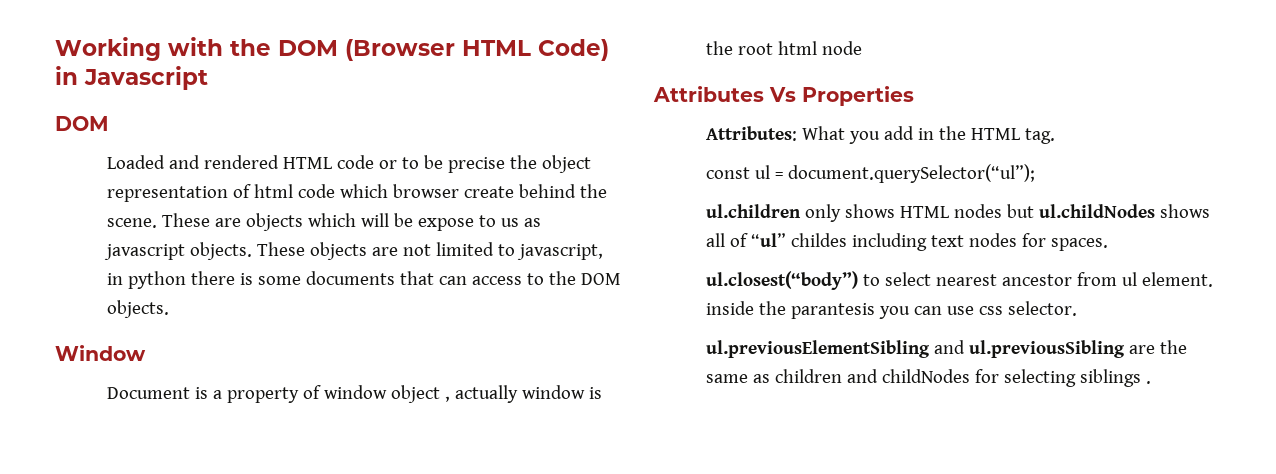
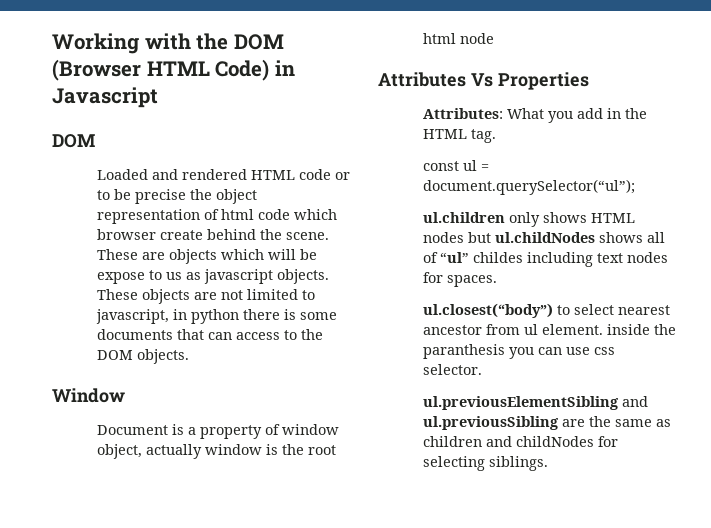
- Document is a property of window object , actually window is the root html node
+ Document is a property of window object, actually window is the root html node
- ul.closest(“body”) to select nearest ancestor from ul element. inside the parantesis you can use css selector.
+ ul.closest(“body”) to select nearest ancestor from ul element. inside the paranthesis you can use css selector.
- ul.previousElementSibling and ul.previousSibling are the same as children and childNodes for selecting siblings .
+ ul.previousElementSibling and ul.previousSibling are the same as children and childNodes for selecting siblings.

